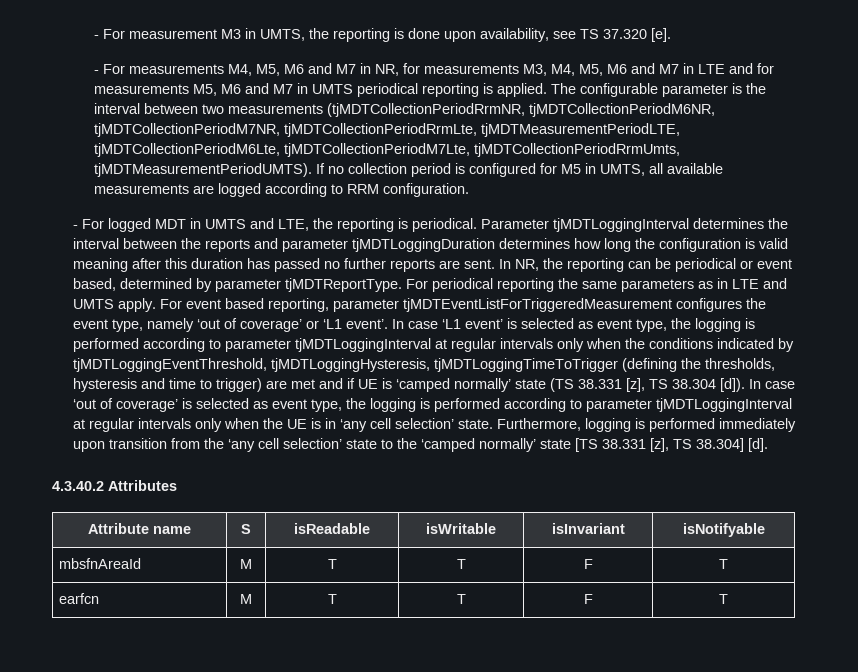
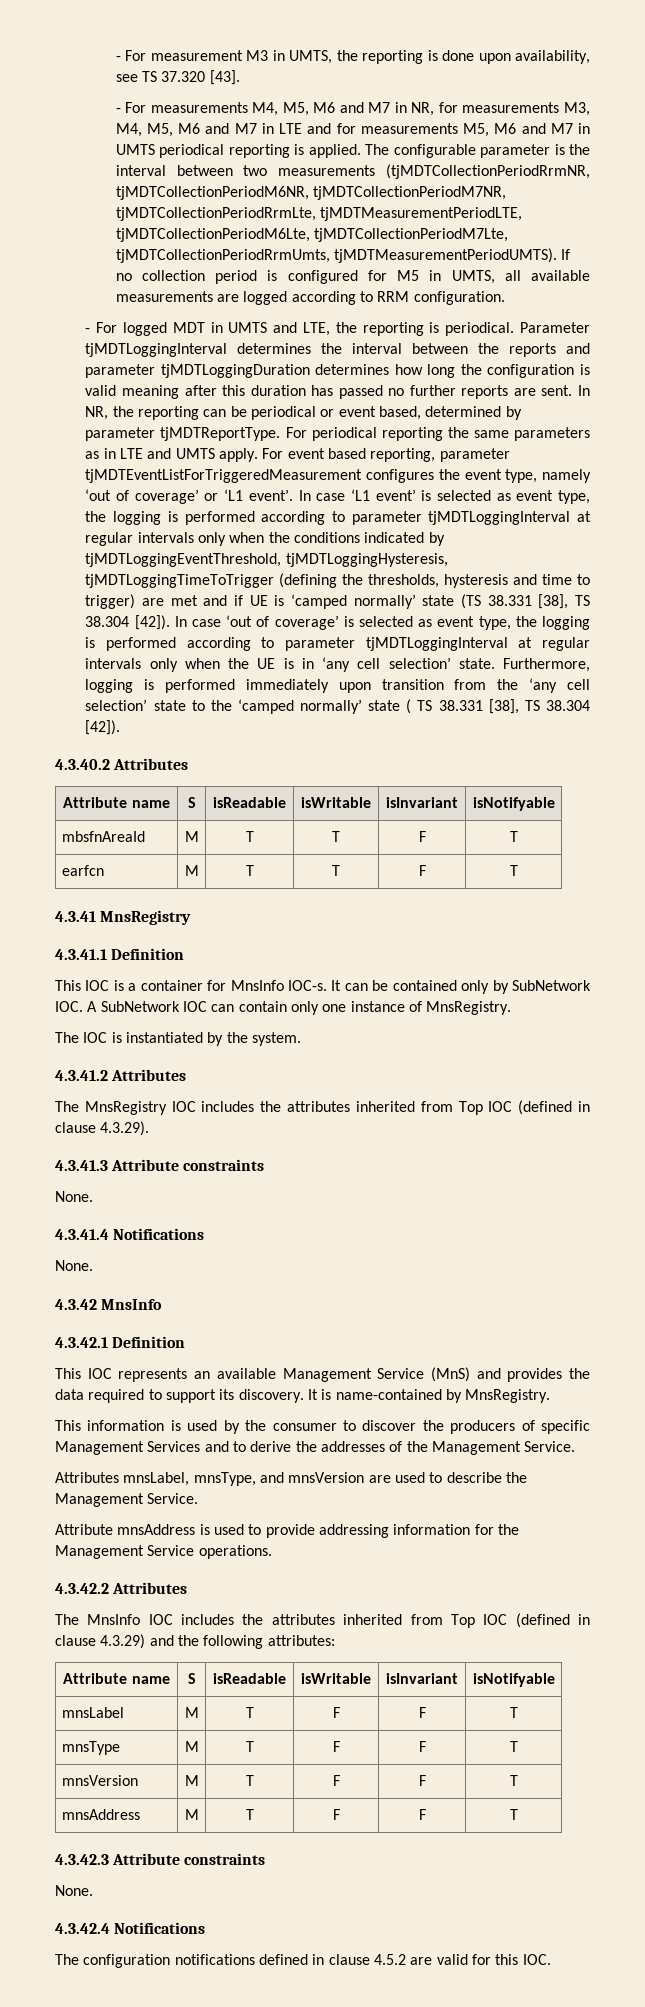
- - For measurement M3 in UMTS, the reporting is done upon availability, see TS 37.320 [e].
+ - For measurement M3 in UMTS, the reporting is done upon availability, see TS 37.320 [43].
- In case ‘L1 event’ is selected as event type, the logging is performed according to parameter tjMDTLoggingInterval at regular intervals only when the conditions indicated by tjMDTLoggingEventThreshold, tjMDTLoggingHysteresis, tjMDTLoggingTimeToTrigger (defining the thresholds, hysteresis and time to trigger) are met and if UE is ‘camped normally’ state (TS 38.331 [z], TS 38.304 [d]).
+ In case ‘L1 event’ is selected as event type, the logging is performed according to parameter tjMDTLoggingInterval at regular intervals only when the conditions indicated by tjMDTLoggingEventThreshold, tjMDTLoggingHysteresis, tjMDTLoggingTimeToTrigger (defining the thresholds, hysteresis and time to trigger) are met and if UE is ‘camped normally’ state (TS 38.331 [38], TS 38.304 [42]).
- Furthermore, logging is performed immediately upon transition from the ‘any cell selection’ state to the ‘camped normally’ state [TS 38.331 [z], TS 38.304] [d].
+ Furthermore, logging is performed immediately upon transition from the ‘any cell selection’ state to the ‘camped normally’ state ( TS 38.331 [38], TS 38.304 [42]).
+ 4.3.41 MnsRegistry
+ 4.3.41.1 Definition
+ This IOC is a container for MnsInfo IOC-s. It can be contained only by SubNetwork IOC. A SubNetwork IOC can contain only one instance of MnsRegistry.
+ The IOC is instantiated by the system.
+ 4.3.41.2 Attributes
+ The MnsRegistry IOC includes the attributes inherited from Top IOC (defined in clause 4.3.29).
+ 4.3.41.3 Attribute constraints
+ None.
+ 4.3.41.4 Notifications
+ None.
+ 4.3.42 MnsInfo
+ 4.3.42.1 Definition
+ This IOC represents an available Management Service (MnS) and provides the data required to support its discovery. It is name-contained by MnsRegistry.
+ This information is used by the consumer to discover the producers of specific Management Services and to derive the addresses of the Management Service.
+ Attributes mnsLabel, mnsType, and mnsVersion are used to describe the Management Service.
+ Attribute mnsAddress is used to provide addressing information for the Management Service operations.
+ 4.3.42.2 Attributes
+ The MnsInfo IOC includes the attributes inherited from Top IOC (defined in clause 4.3.29) and the following attributes:
+ Attribute name | S | isReadable | isWritable | isInvariant | isNotifyable
+ mnsLabel | M | T | F | F | T
+ mnsType | M | T | F | F | T
+ mnsVersion | M | T | F | F | T
+ mnsAddress | M | T | F | F | T
+ 4.3.42.3 Attribute constraints
+ None.
+ 4.3.42.4 Notifications
+ The configuration notifications defined in clause 4.5.2 are valid for this IOC.

